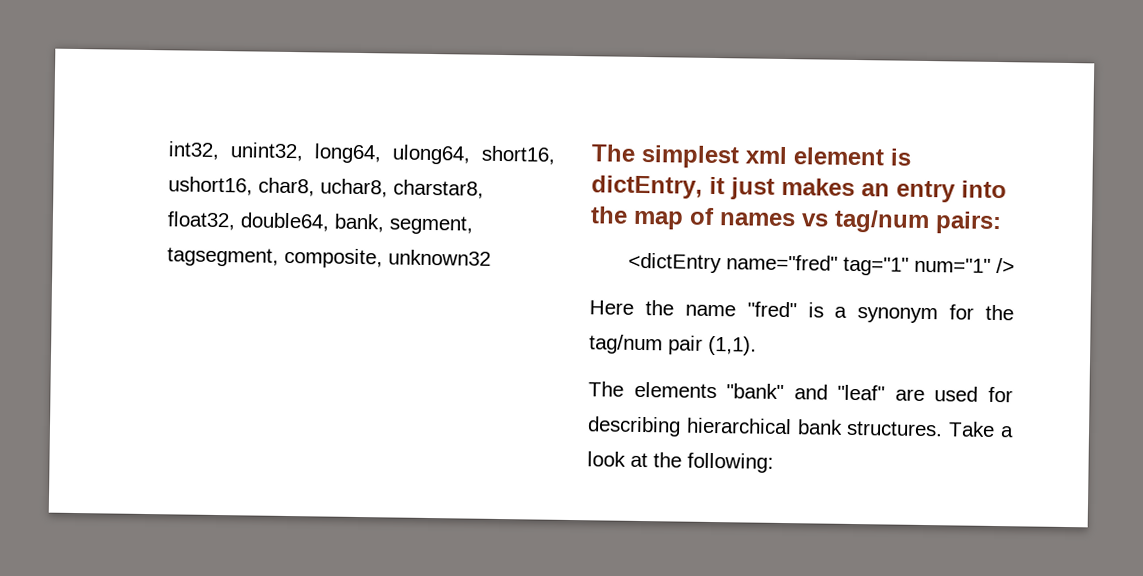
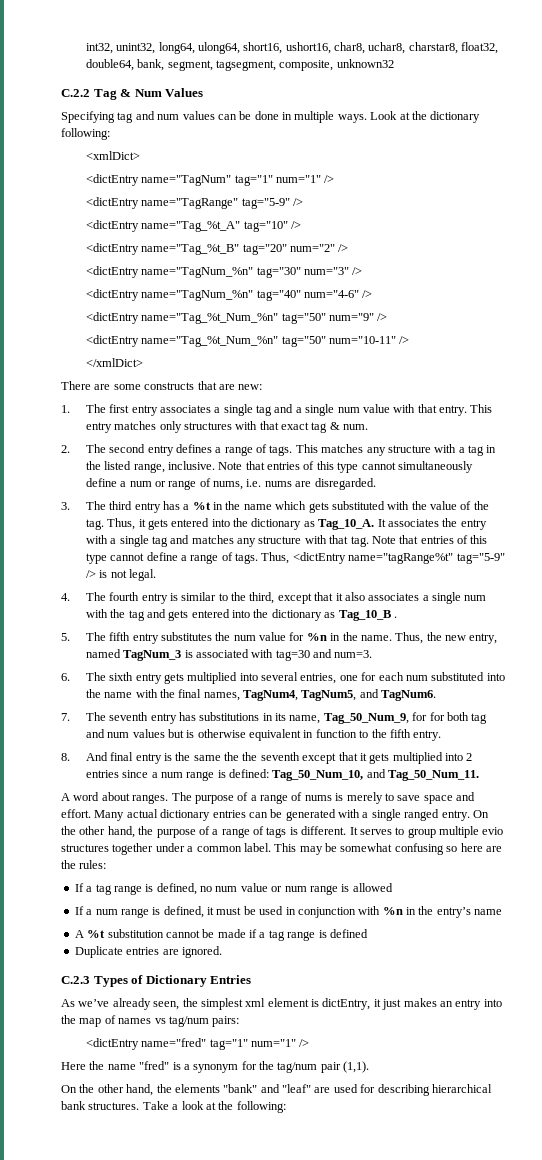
- The simplest xml element is dictEntry, it just makes an entry into the map of names vs tag/num pairs:
+ C.2.2 Tag & Num Values
+ Specifying tag and num values can be done in multiple ways. Look at the dictionary following:
+ <xmlDict>
+ <dictEntry name="TagNum" tag="1" num="1" />
+ <dictEntry name="TagRange" tag="5-9" />
+ <dictEntry name="Tag_%t_A" tag="10" />
+ <dictEntry name="Tag_%t_B" tag="20" num="2" />
+ <dictEntry name="TagNum_%n" tag="30" num="3" />
+ <dictEntry name="TagNum_%n" tag="40" num="4-6" />
+ <dictEntry name="Tag_%t_Num_%n" tag="50" num="9" />
+ <dictEntry name="Tag_%t_Num_%n" tag="50" num="10-11" />
+ </xmlDict>
+ There are some constructs that are new:
+ 1. The first entry associates a single tag and a single num value with that entry. This entry matches only structures with that exact tag & num.
+ 2. The second entry defines a range of tags. This matches any structure with a tag in the listed range, inclusive. Note that entries of this type cannot simultaneously define a num or range of nums, i.e. nums are disregarded.
+ 3. The third entry has a %t in the name which gets substituted with the value of the tag. Thus, it gets entered into the dictionary as Tag_10_A. It associates the entry with a single tag and matches any structure with that tag. Note that entries of this type cannot define a range of tags. Thus, <dictEntry name="tagRange%t" tag="5-9" /> is not legal.
+ 4. The fourth entry is similar to the third, except that it also associates a single num with the tag and gets entered into the dictionary as Tag_10_B .
+ 5. The fifth entry substitutes the num value for %n in the name. Thus, the new entry, named TagNum_3 is associated with tag=30 and num=3.
+ 6. The sixth entry gets multiplied into several entries, one for each num substituted into the name with the final names, TagNum4, TagNum5, and TagNum6.
+ 7. The seventh entry has substitutions in its name, Tag_50_Num_9, for for both tag and num values but is otherwise equivalent in function to the fifth entry.
+ 8. And final entry is the same the the seventh except that it gets multiplied into 2 entries since a num range is defined: Tag_50_Num_10, and Tag_50_Num_11.
+ A word about ranges. The purpose of a range of nums is merely to save space and effort. Many actual dictionary entries can be generated with a single ranged entry. On the other hand, the purpose of a range of tags is different. It serves to group multiple evio structures together under a common label. This may be somewhat confusing so here are the rules:
+ If a tag range is defined, no num value or num range is allowed
+ If a num range is defined, it must be used in conjunction with %n in the entry’s name
+ A %t substitution cannot be made if a tag range is defined
+ Duplicate entries are ignored.
+ C.2.3 Types of Dictionary Entries
+ As we’ve already seen, the simplest xml element is dictEntry, it just makes an entry into the map of names vs tag/num pairs:
- The elements "bank" and "leaf" are used for describing hierarchical bank structures.
+ On the other hand, the elements "bank" and "leaf" are used for describing hierarchical bank structures.

